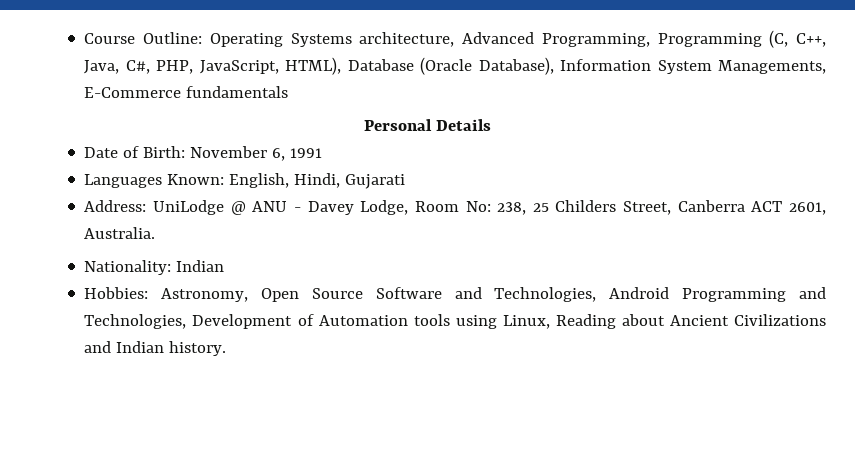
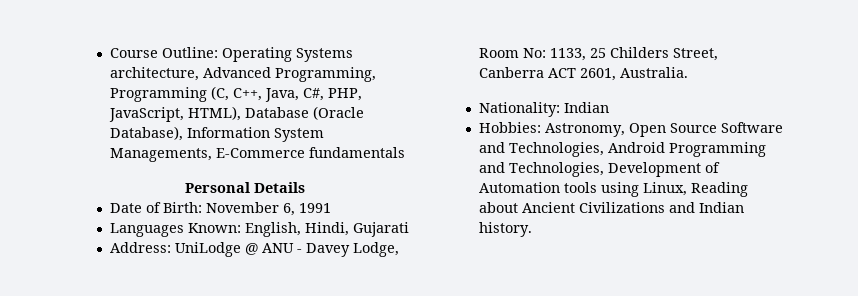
- Address: UniLodge @ ANU - Davey Lodge, Room No: 238, 25 Childers Street, Canberra ACT 2601, Australia.
+ Address: UniLodge @ ANU - Davey Lodge, Room No: 1133, 25 Childers Street, Canberra ACT 2601, Australia.

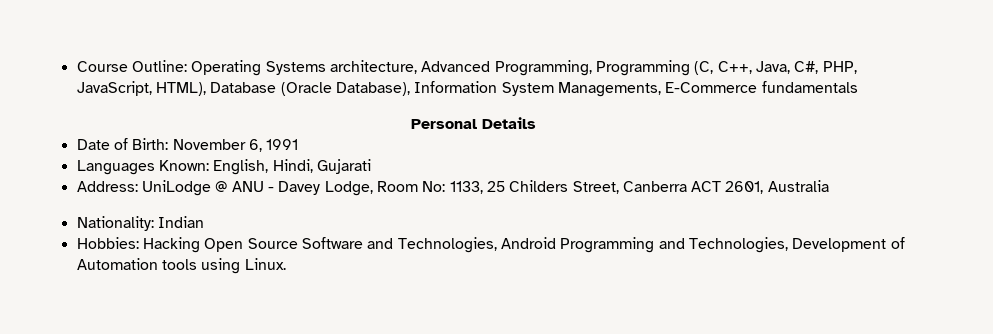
- Address: UniLodge @ ANU - Davey Lodge, Room No: 1133, 25 Childers Street, Canberra ACT 2601, Australia.
+ Address: UniLodge @ ANU - Davey Lodge, Room No: 1133, 25 Childers Street, Canberra ACT 2601, Australia
- Hobbies: Astronomy, Open Source Software and Technologies, Android Programming and Technologies, Development of Automation tools using Linux, Reading about Ancient Civilizations and Indian history.
+ Hobbies: Hacking Open Source Software and Technologies, Android Programming and Technologies, Development of Automation tools using Linux.

